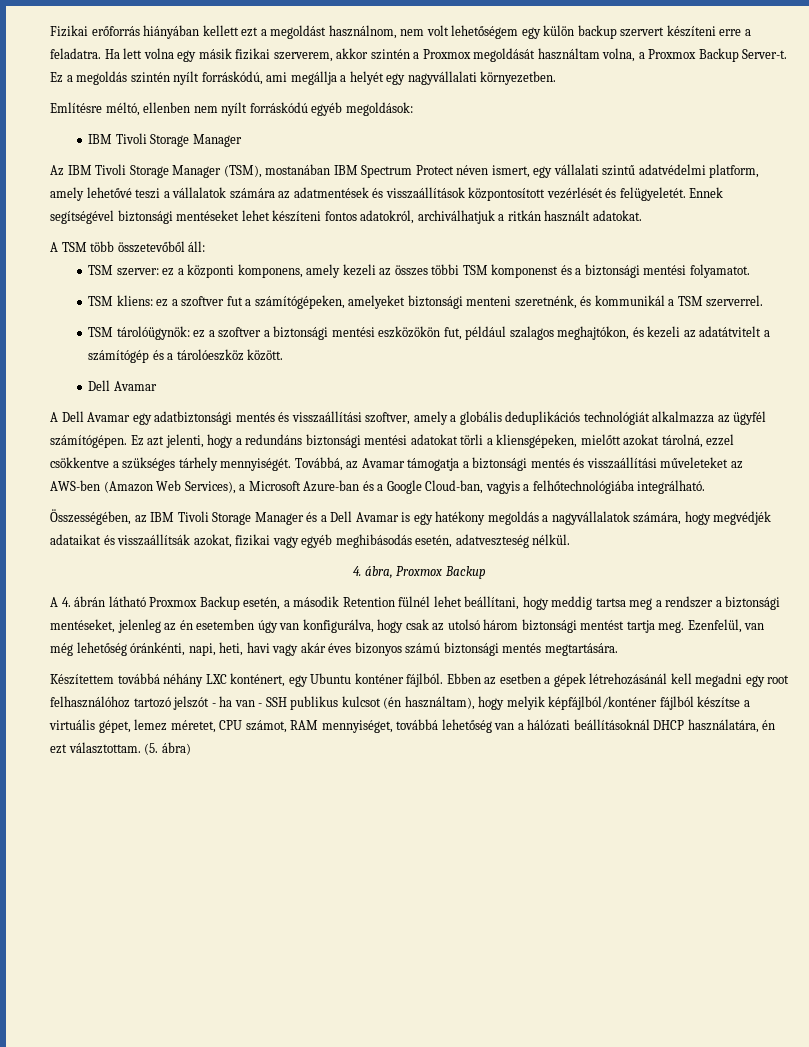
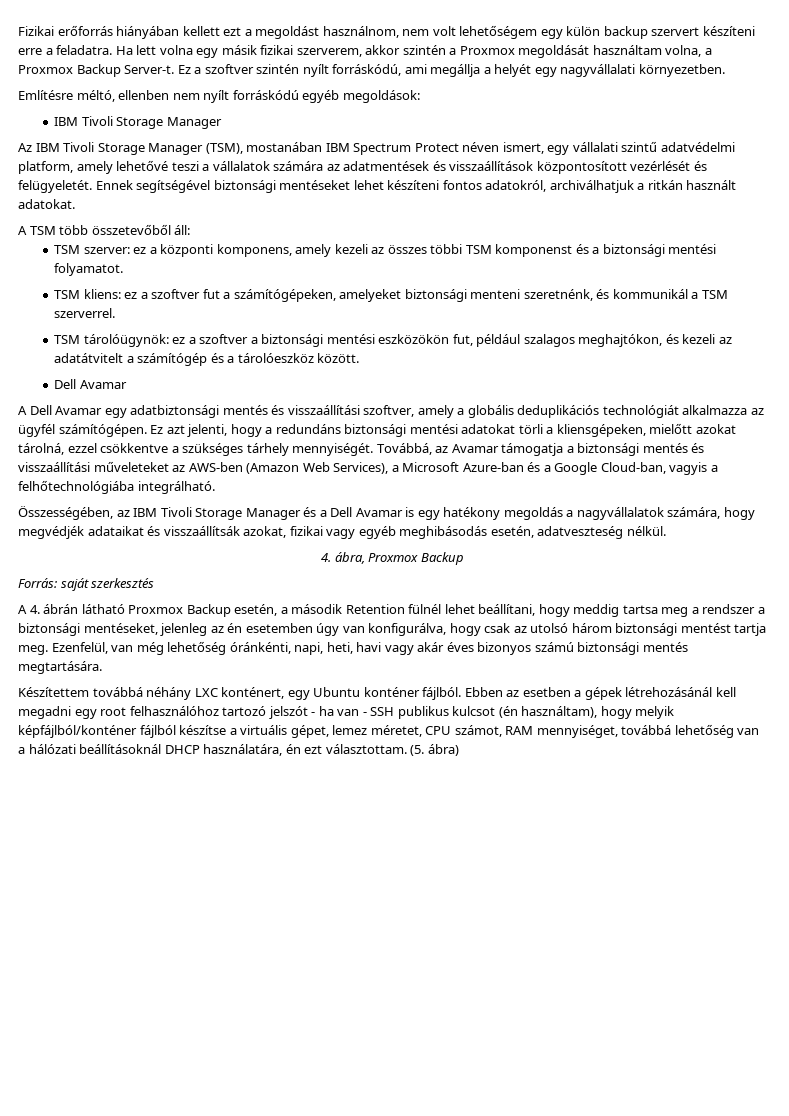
- Ez a megoldás szintén nyílt forráskódú, ami megállja a helyét egy nagyvállalati környezetben.
+ Ez a szoftver szintén nyílt forráskódú, ami megállja a helyét egy nagyvállalati környezetben.
+ Forrás: saját szerkesztés

